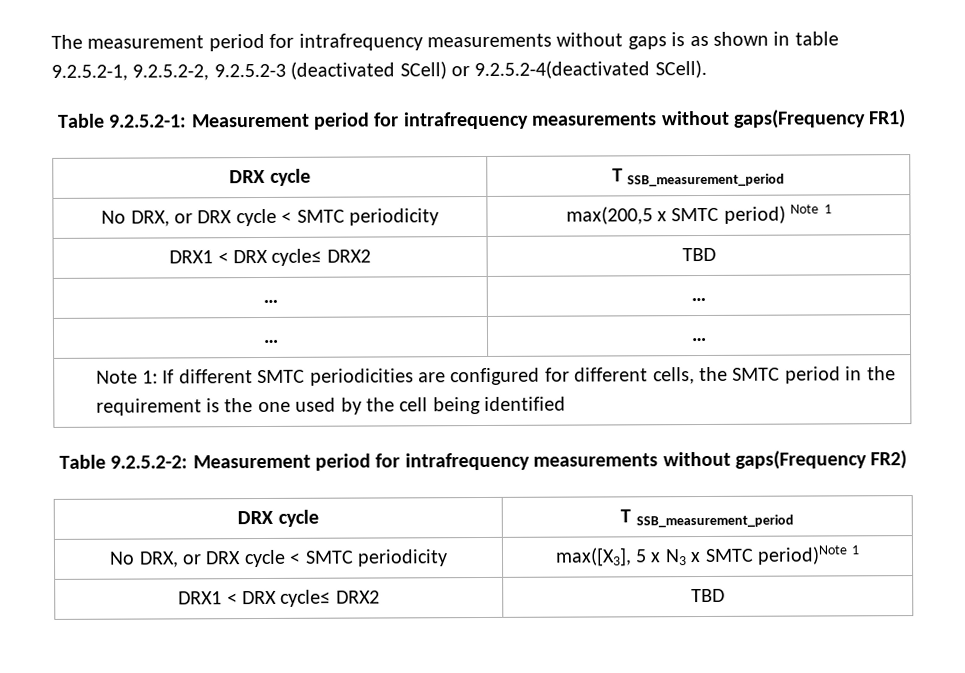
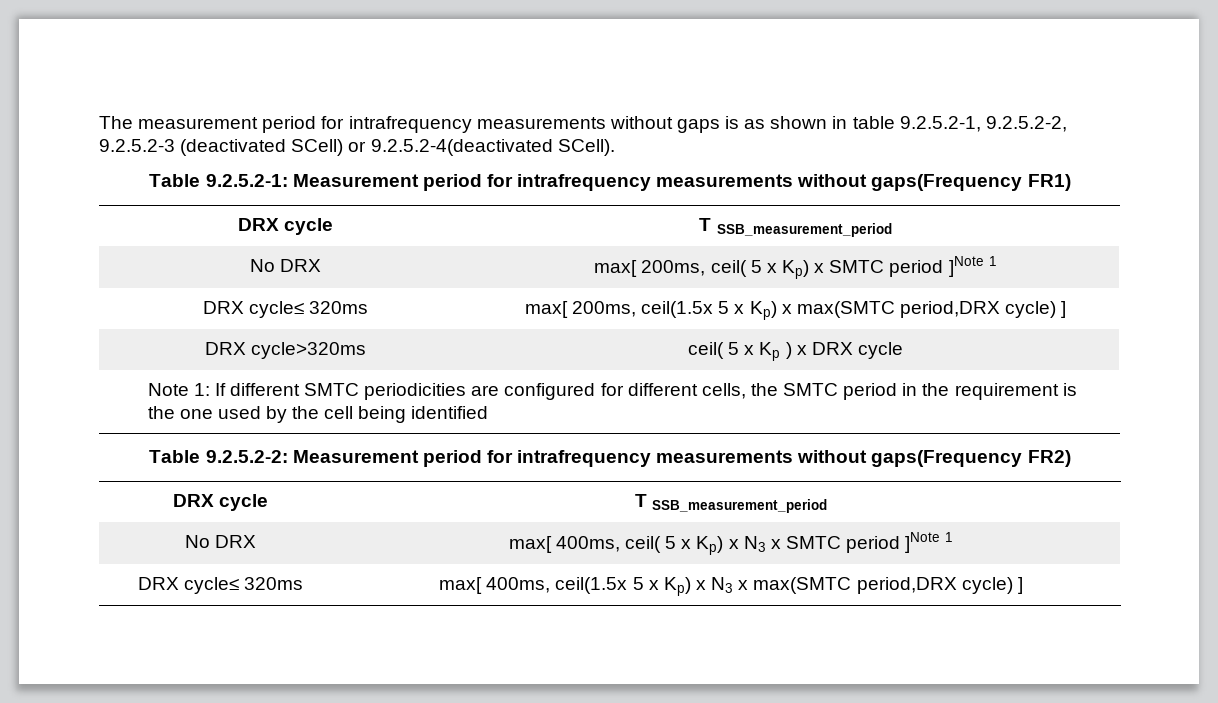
- No DRX, or DRX cycle < SMTC periodicity | max(200,5 x SMTC period) Note 1
- DRX1 < DRX cycle≤ DRX2 | TBD
- … | …
- … | …
+ No DRX | max[ 200ms, ceil( 5 x Kp) x SMTC period ]Note 1
+ DRX cycle≤ 320ms | max[ 200ms, ceil(1.5x 5 x Kp) x max(SMTC period,DRX cycle) ]
+ DRX cycle>320ms | ceil( 5 x Kp ) x DRX cycle
- No DRX, or DRX cycle < SMTC periodicity | max([X3], 5 x N3 x SMTC period)Note 1
- DRX1 < DRX cycle≤ DRX2 | TBD
+ No DRX | max[ 400ms, ceil( 5 x Kp) x N3 x SMTC period ]Note 1
+ DRX cycle≤ 320ms | max[ 400ms, ceil(1.5x 5 x Kp) x N3 x max(SMTC period,DRX cycle) ]

